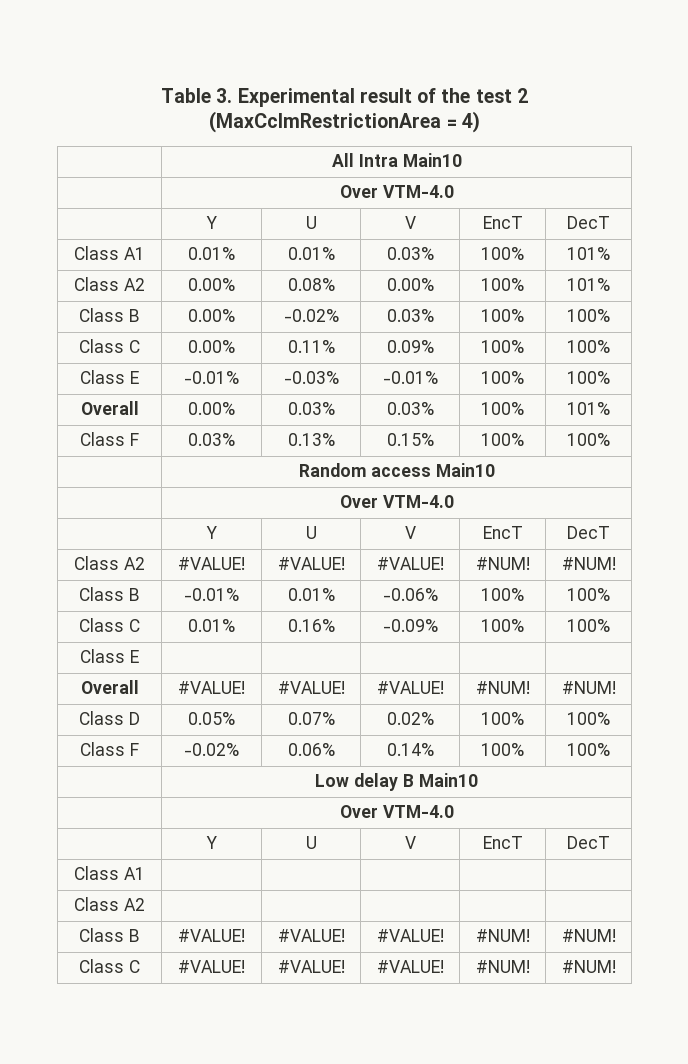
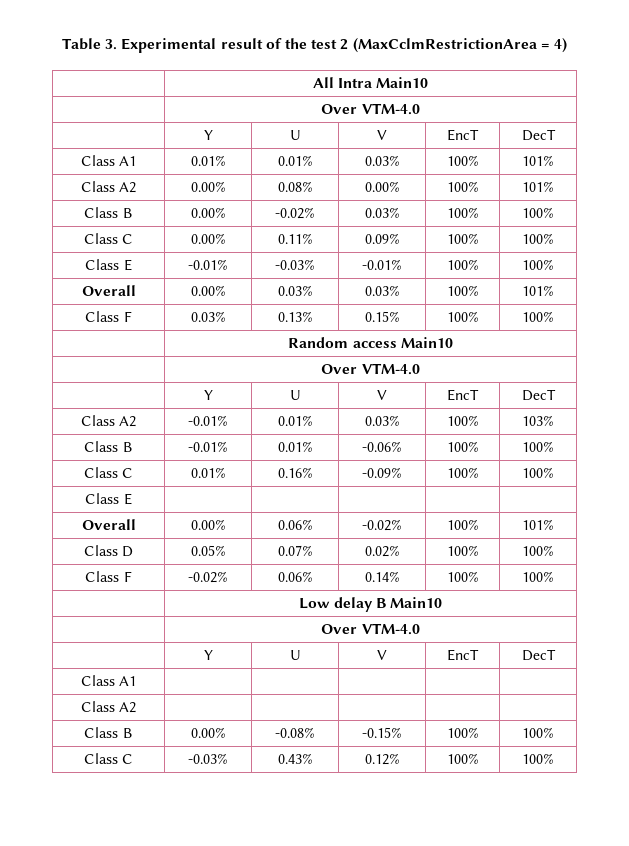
- Class A2 | #VALUE! | #VALUE! | #VALUE! | #NUM! | #NUM!
+ Class A2 | -0.01% | 0.01% | 0.03% | 100% | 103%
- Overall | #VALUE! | #VALUE! | #VALUE! | #NUM! | #NUM!
+ Overall | 0.00% | 0.06% | -0.02% | 100% | 101%
- Class B | #VALUE! | #VALUE! | #VALUE! | #NUM! | #NUM!
- Class C | #VALUE! | #VALUE! | #VALUE! | #NUM! | #NUM!
+ Class B | 0.00% | -0.08% | -0.15% | 100% | 100%
+ Class C | -0.03% | 0.43% | 0.12% | 100% | 100%

